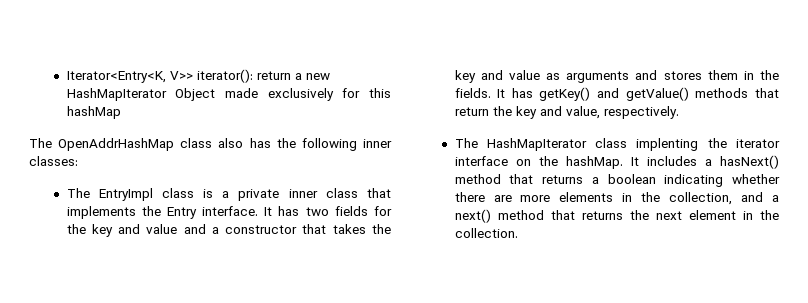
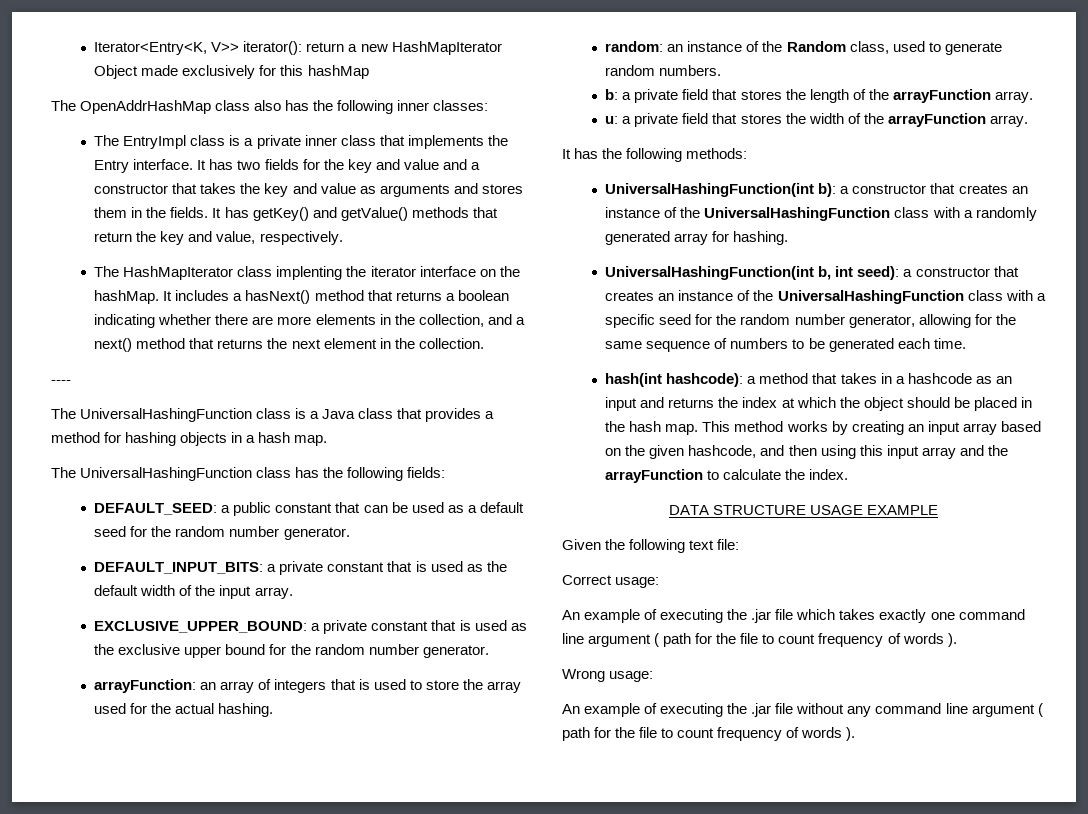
+ ----
+ The UniversalHashingFunction class is a Java class that provides a method for hashing objects in a hash map.
+ The UniversalHashingFunction class has the following fields:
+ DEFAULT_SEED: a public constant that can be used as a default seed for the random number generator.
+ DEFAULT_INPUT_BITS: a private constant that is used as the default width of the input array.
+ EXCLUSIVE_UPPER_BOUND: a private constant that is used as the exclusive upper bound for the random number generator.
+ arrayFunction: an array of integers that is used to store the array used for the actual hashing.
+ random: an instance of the Random class, used to generate random numbers.
+ b: a private field that stores the length of the arrayFunction array.
+ u: a private field that stores the width of the arrayFunction array.
+ It has the following methods:
+ UniversalHashingFunction(int b): a constructor that creates an instance of the UniversalHashingFunction class with a randomly generated array for hashing.
+ UniversalHashingFunction(int b, int seed): a constructor that creates an instance of the UniversalHashingFunction class with a specific seed for the random number generator, allowing for the same sequence of numbers to be generated each time.
+ hash(int hashcode): a method that takes in a hashcode as an input and returns the index at which the object should be placed in the hash map. This method works by creating an input array based on the given hashcode, and then using this input array and the arrayFunction to calculate the index.
+ DATA STRUCTURE USAGE EXAMPLE
+ Given the following text file:
+ Correct usage:
+ An example of executing the .jar file which takes exactly one command line argument ( path for the file to count frequency of words ).
+ Wrong usage:
+ An example of executing the .jar file without any command line argument ( path for the file to count frequency of words ).

